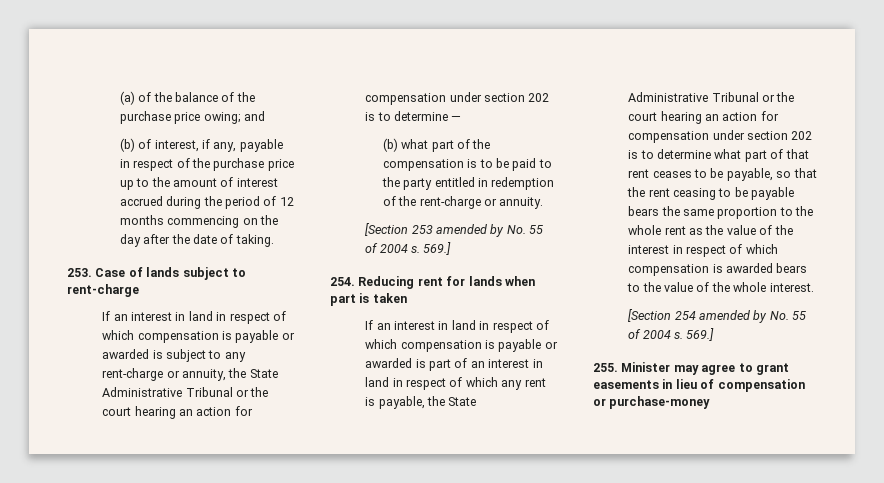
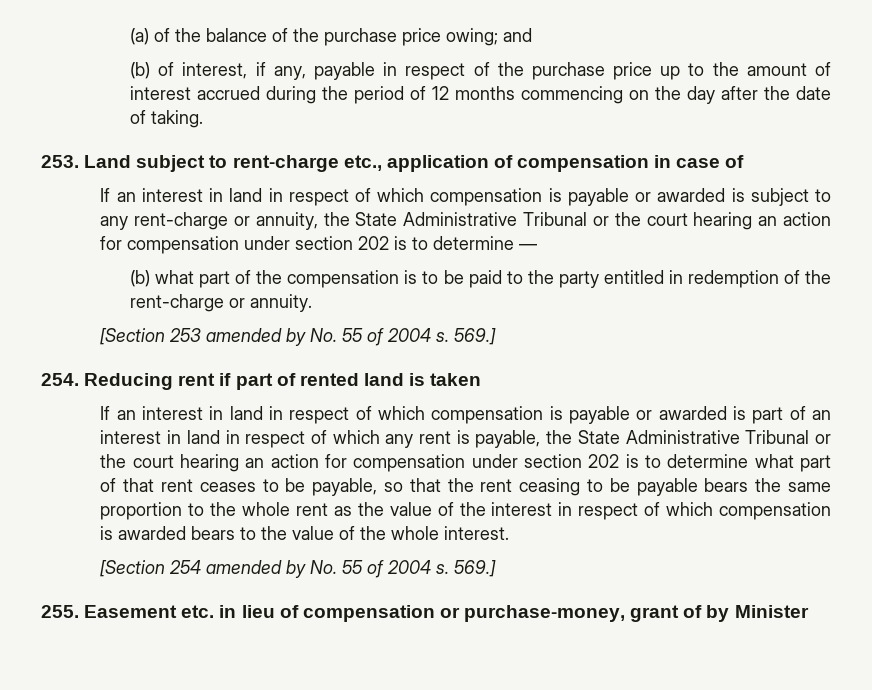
- 253. Case of lands subject to rent-charge
+ 253. Land subject to rent-charge etc., application of compensation in case of
- 254. Reducing rent for lands when part is taken
+ 254. Reducing rent if part of rented land is taken
- 255. Minister may agree to grant easements in lieu of compensation or purchase-money
+ 255. Easement etc. in lieu of compensation or purchase-money, grant of by Minister

